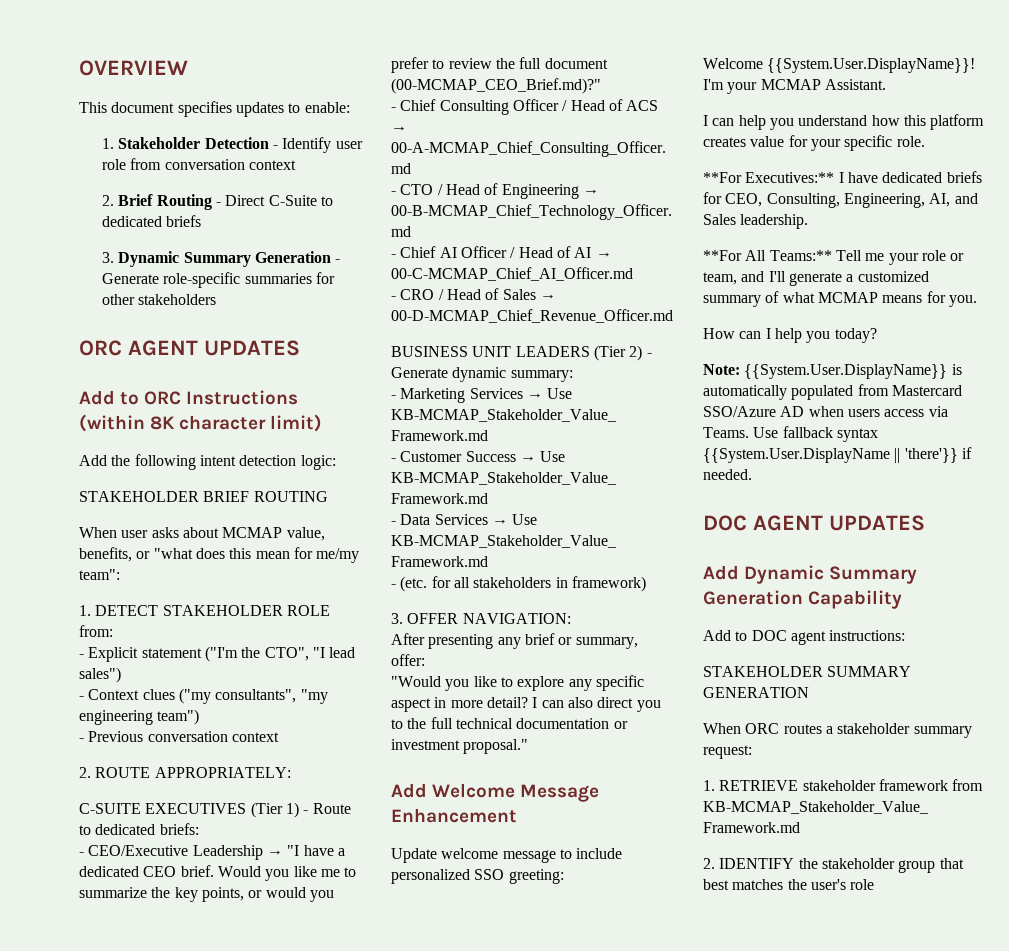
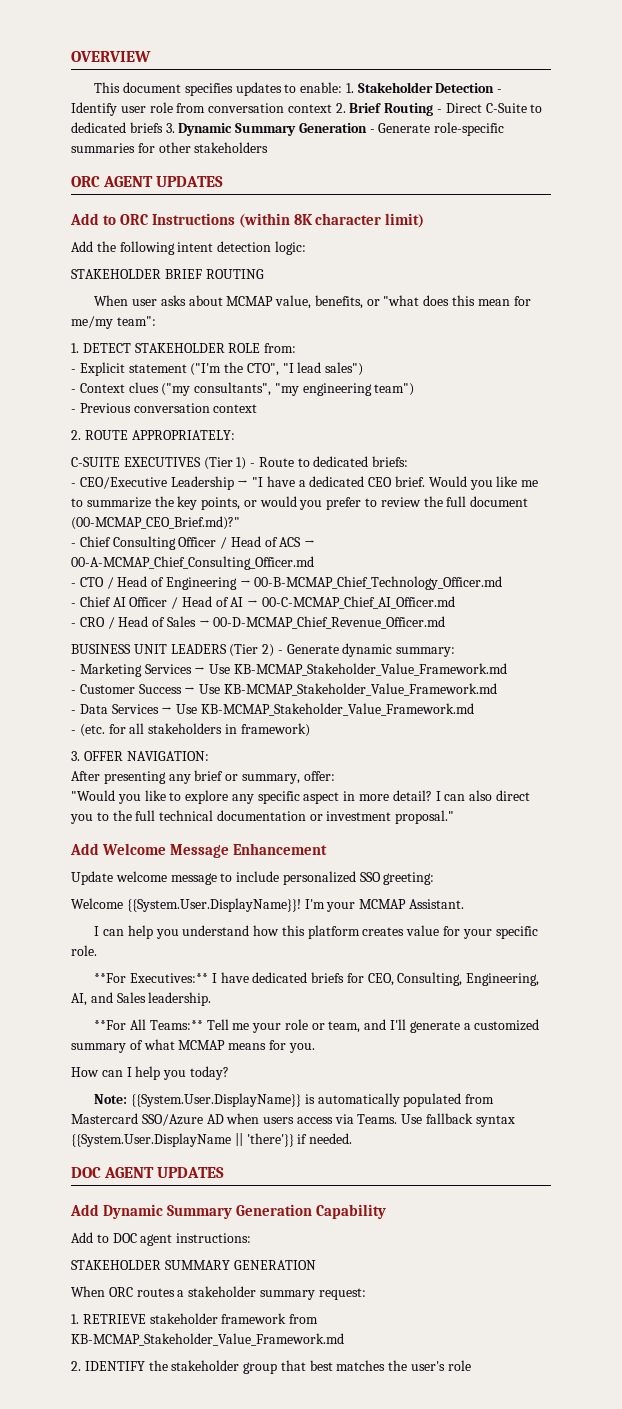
- This document specifies updates to enable:
- 1. Stakeholder Detection - Identify user role from conversation context
- 2. Brief Routing - Direct C-Suite to dedicated briefs
- 3. Dynamic Summary Generation - Generate role-specific summaries for other stakeholders
+ This document specifies updates to enable: 1. Stakeholder Detection - Identify user role from conversation context 2. Brief Routing - Direct C-Suite to dedicated briefs 3. Dynamic Summary Generation - Generate role-specific summaries for other stakeholders

